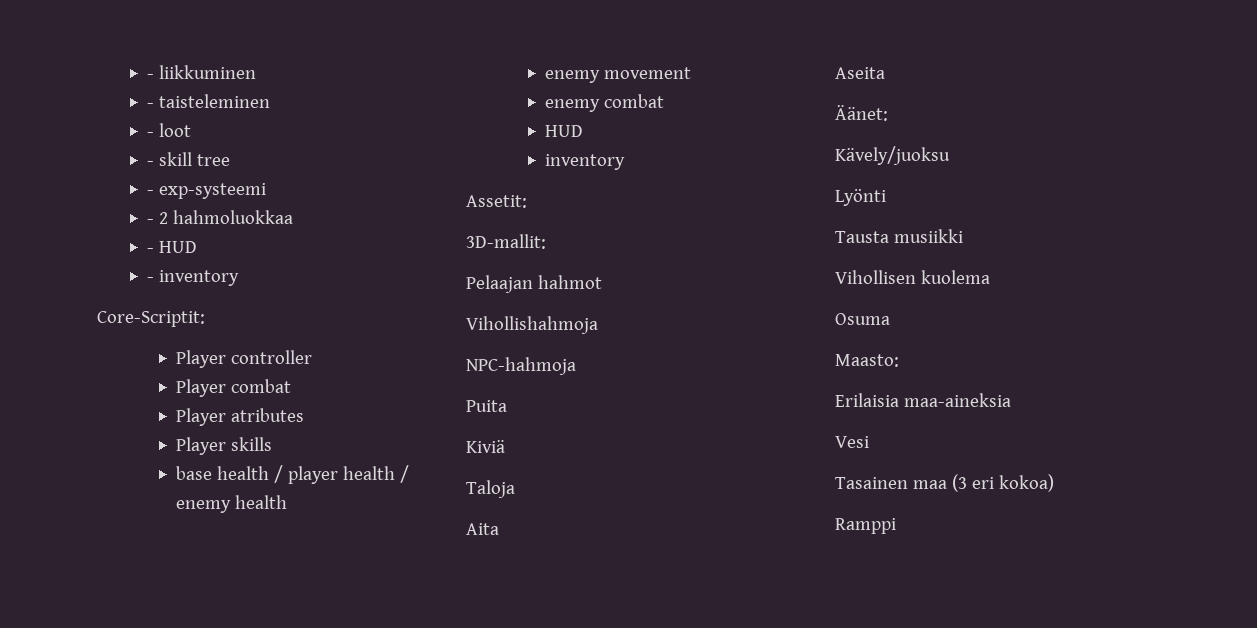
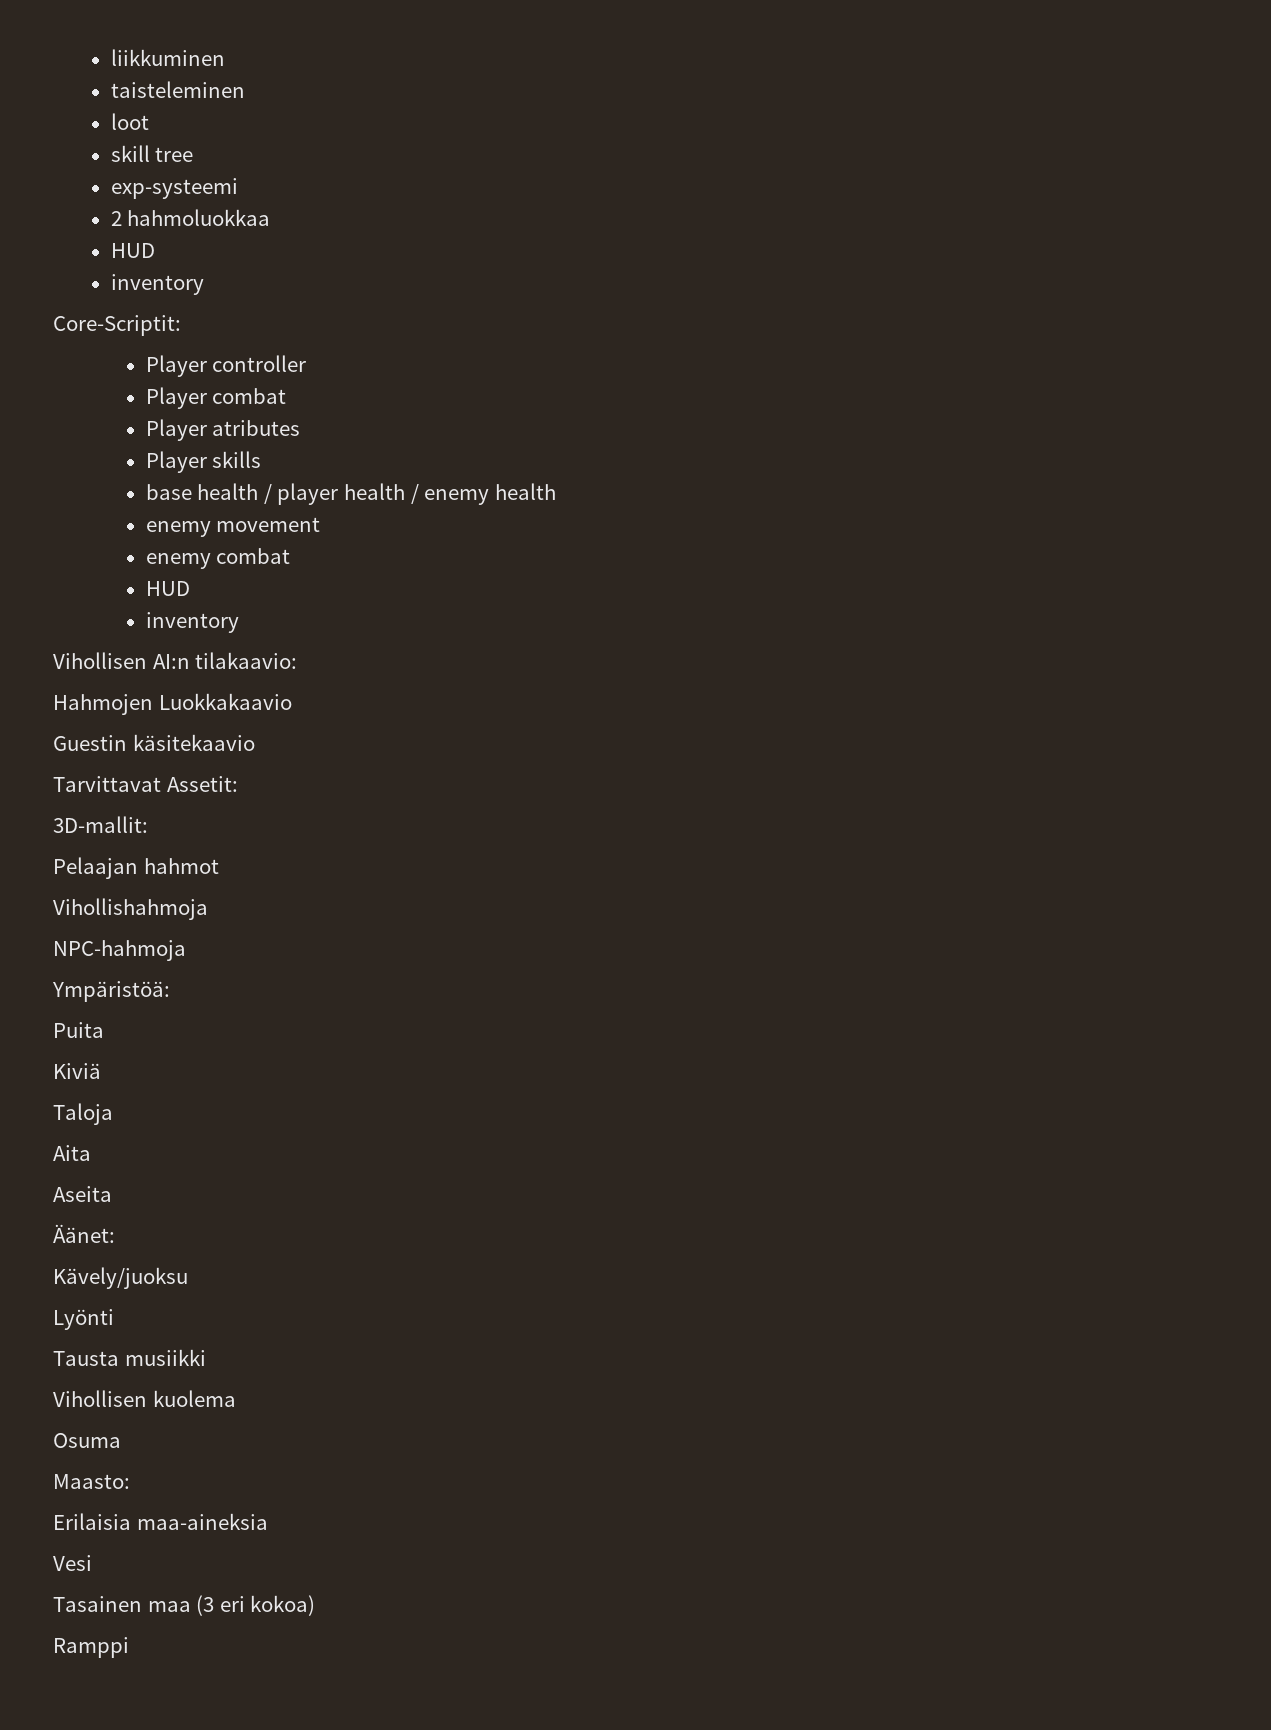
- - liikkuminen
+ liikkuminen
- - taisteleminen
+ taisteleminen
- - loot
+ loot
- - skill tree
+ skill tree
- - exp-systeemi
+ exp-systeemi
- - 2 hahmoluokkaa
- - HUD
- - inventory
+ 2 hahmoluokkaa
+ HUD
+ inventory
- Assetit:
+ Vihollisen AI:n tilakaavio:
+ Hahmojen Luokkakaavio
+ Guestin käsitekaavio
+ Tarvittavat Assetit:
+ Ympäristöä:

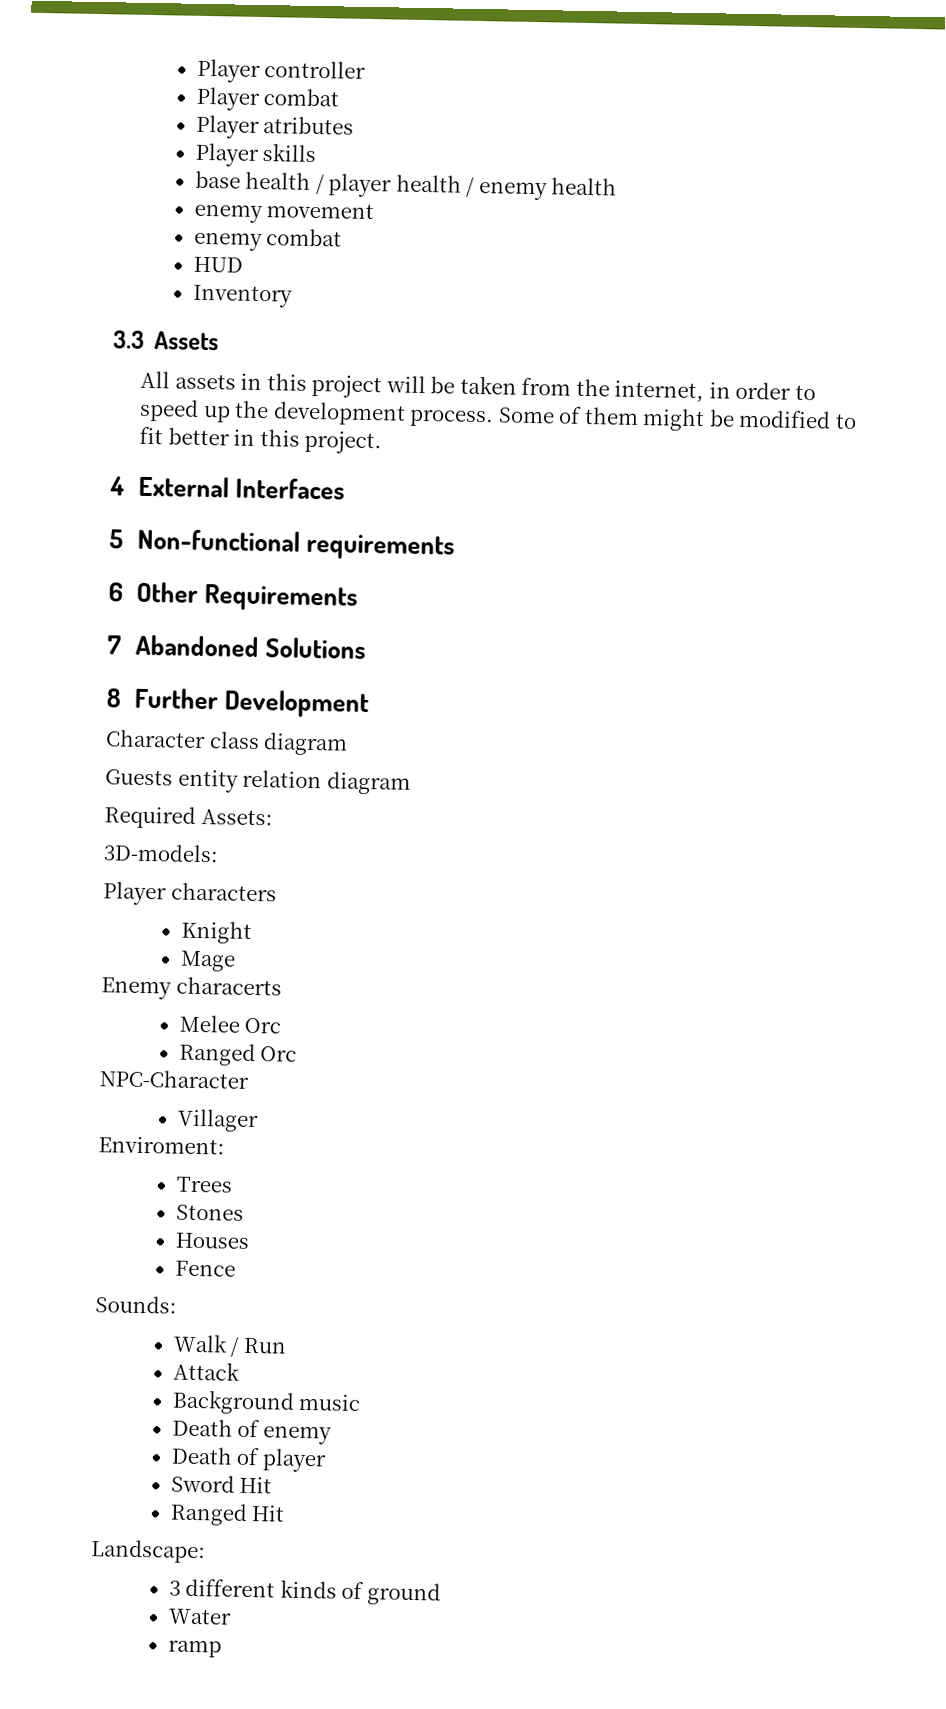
- liikkuminen
- taisteleminen
- loot
- skill tree
- exp-systeemi
- 2 hahmoluokkaa
- HUD
- inventory
- Core-Scriptit:
  enemy combat
  HUD
- inventory
- Vihollisen AI:n tilakaavio:
- Hahmojen Luokkakaavio
- Guestin käsitekaavio
- Tarvittavat Assetit:
- 3D-mallit:
- Pelaajan hahmot
- Vihollishahmoja
- NPC-hahmoja
- Ympäristöä:
- Puita
- Kiviä
- Taloja
- Aita
- Aseita
- Äänet:
- Kävely/juoksu
- Lyönti
- Tausta musiikki
- Vihollisen kuolema
- Osuma
- Maasto:
- Erilaisia maa-aineksia
- Vesi
- Tasainen maa (3 eri kokoa)
- Ramppi
+ Inventory
+ 3.3 Assets
+ All assets in this project will be taken from the internet, in order to speed up the development process. Some of them might be modified to fit better in this project.
+ 4 External Interfaces
+ 5 Non-functional requirements
+ 6 Other Requirements
+ 7 Abandoned Solutions
+ 8 Further Development
+ Character class diagram
+ Guests entity relation diagram
+ Required Assets:
+ 3D-models:
+ Player characters
+ Knight
+ Mage
+ Enemy characerts
+ Melee Orc
+ Ranged Orc
+ NPC-Character
+ Villager
+ Enviroment:
+ Trees
+ Stones
+ Houses
+ Fence
+ Sounds:
+ Walk / Run
+ Attack
+ Background music
+ Death of enemy
+ Death of player
+ Sword Hit
+ Ranged Hit
+ Landscape:
+ 3 different kinds of ground
+ Water
+ ramp

